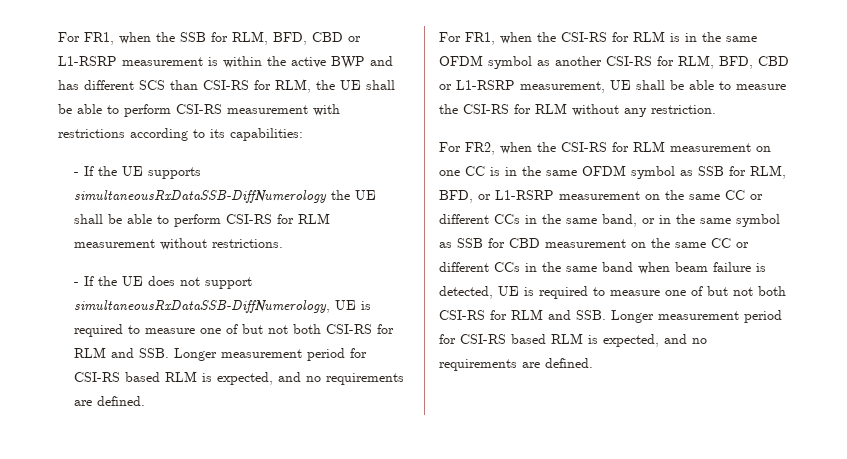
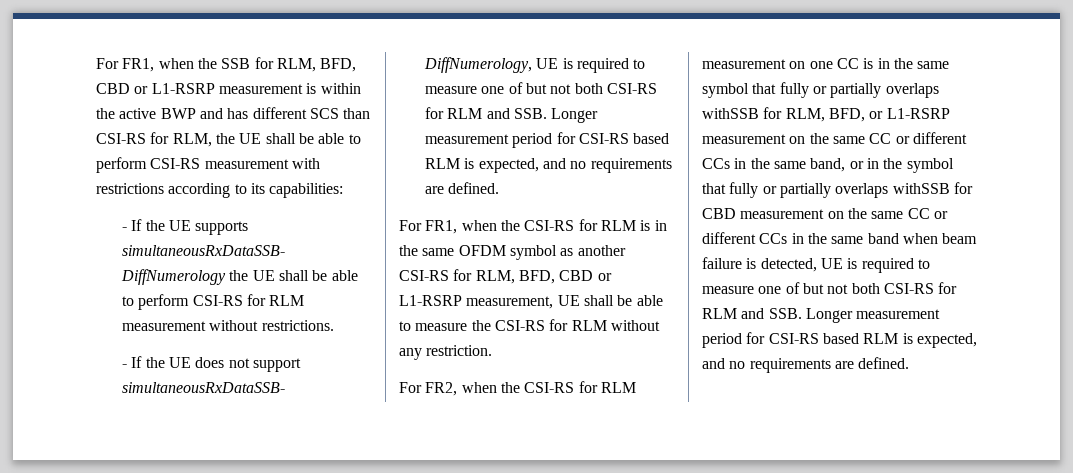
- For FR2, when the CSI-RS for RLM measurement on one CC is in the same OFDM symbol as SSB for RLM, BFD, or L1-RSRP measurement on the same CC or different CCs in the same band, or in the same symbol as SSB for CBD measurement on the same CC or different CCs in the same band when beam failure is detected, UE is required to measure one of but not both CSI-RS for RLM and SSB. Longer measurement period for CSI-RS based RLM is expected, and no requirements are defined.
+ For FR2, when the CSI-RS for RLM measurement on one CC is in the same symbol that fully or partially overlaps withSSB for RLM, BFD, or L1-RSRP measurement on the same CC or different CCs in the same band, or in the symbol that fully or partially overlaps withSSB for CBD measurement on the same CC or different CCs in the same band when beam failure is detected, UE is required to measure one of but not both CSI-RS for RLM and SSB. Longer measurement period for CSI-RS based RLM is expected, and no requirements are defined.

